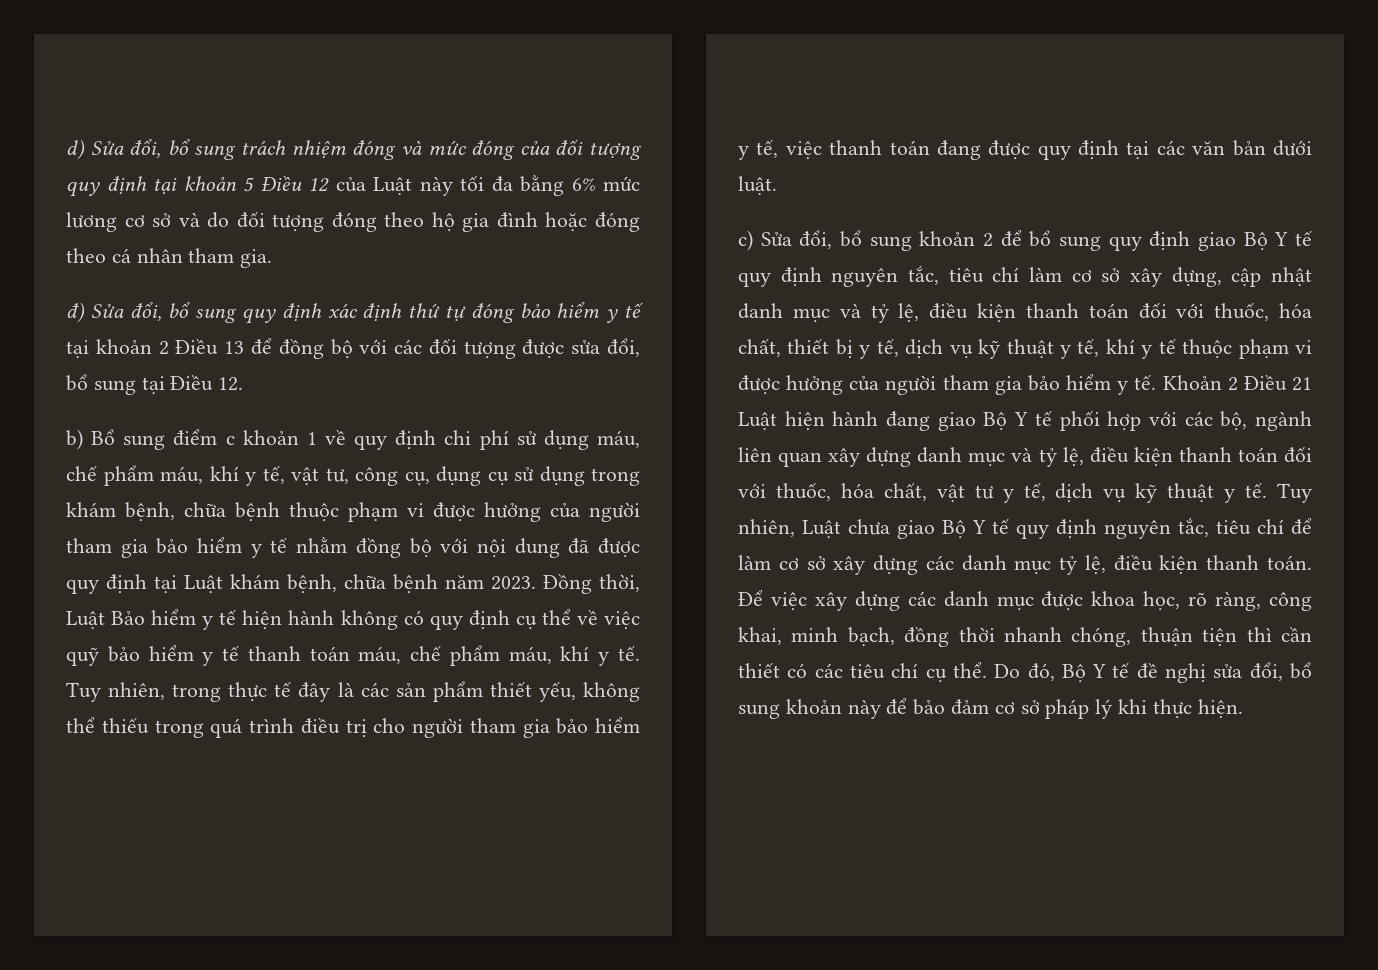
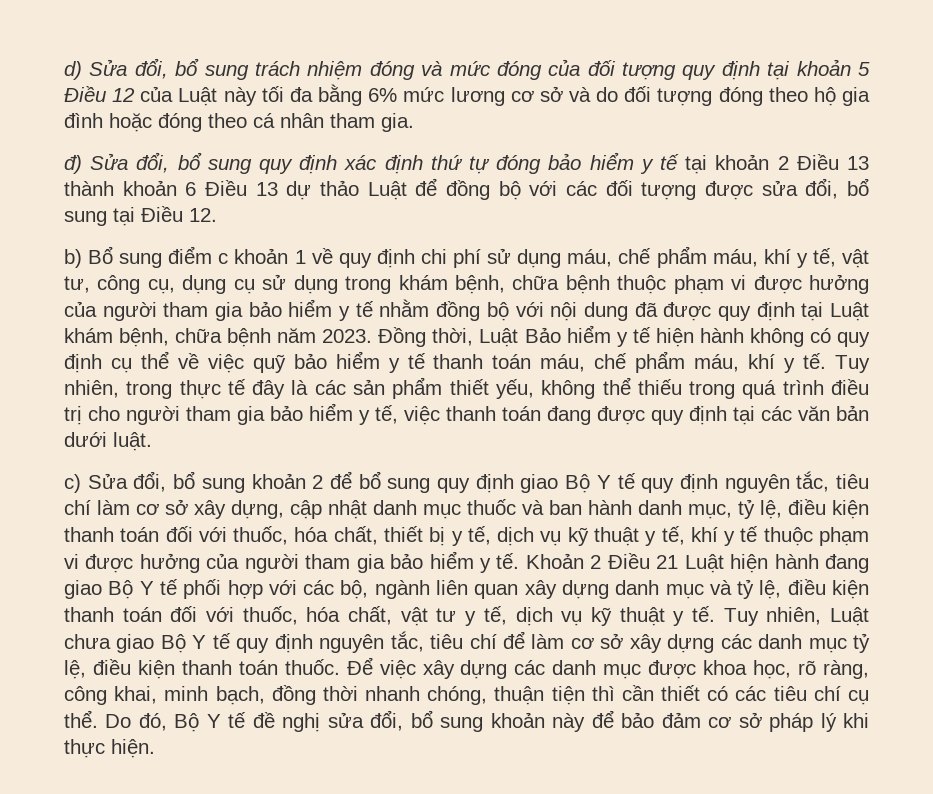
- đ) Sửa đổi, bổ sung quy định xác định thứ tự đóng bảo hiểm y tế tại khoản 2 Điều 13 để đồng bộ với các đối tượng được sửa đổi, bổ sung tại Điều 12.
+ đ) Sửa đổi, bổ sung quy định xác định thứ tự đóng bảo hiểm y tế tại khoản 2 Điều 13 thành khoản 6 Điều 13 dự thảo Luật để đồng bộ với các đối tượng được sửa đổi, bổ sung tại Điều 12.
- c) Sửa đổi, bổ sung khoản 2 để bổ sung quy định giao Bộ Y tế quy định nguyên tắc, tiêu chí làm cơ sở xây dựng, cập nhật danh mục và tỷ lệ, điều kiện thanh toán đối với thuốc, hóa chất, thiết bị y tế, dịch vụ kỹ thuật y tế, khí y tế thuộc phạm vi được hưởng của người tham gia bảo hiểm y tế.
+ c) Sửa đổi, bổ sung khoản 2 để bổ sung quy định giao Bộ Y tế quy định nguyên tắc, tiêu chí làm cơ sở xây dựng, cập nhật danh mục thuốc và ban hành danh mục, tỷ lệ, điều kiện thanh toán đối với thuốc, hóa chất, thiết bị y tế, dịch vụ kỹ thuật y tế, khí y tế thuộc phạm vi được hưởng của người tham gia bảo hiểm y tế.
- Tuy nhiên, Luật chưa giao Bộ Y tế quy định nguyên tắc, tiêu chí để làm cơ sở xây dựng các danh mục tỷ lệ, điều kiện thanh toán.
+ Tuy nhiên, Luật chưa giao Bộ Y tế quy định nguyên tắc, tiêu chí để làm cơ sở xây dựng các danh mục tỷ lệ, điều kiện thanh toán thuốc.

